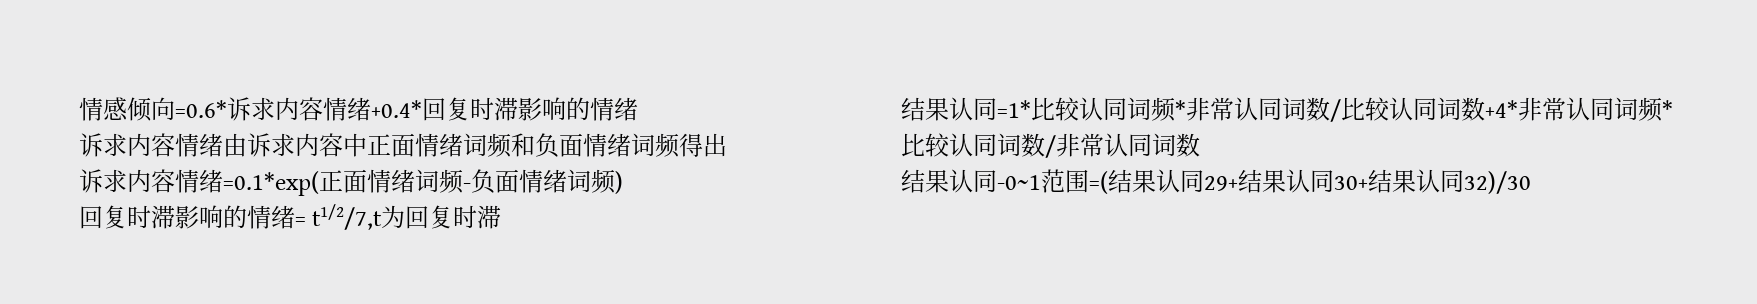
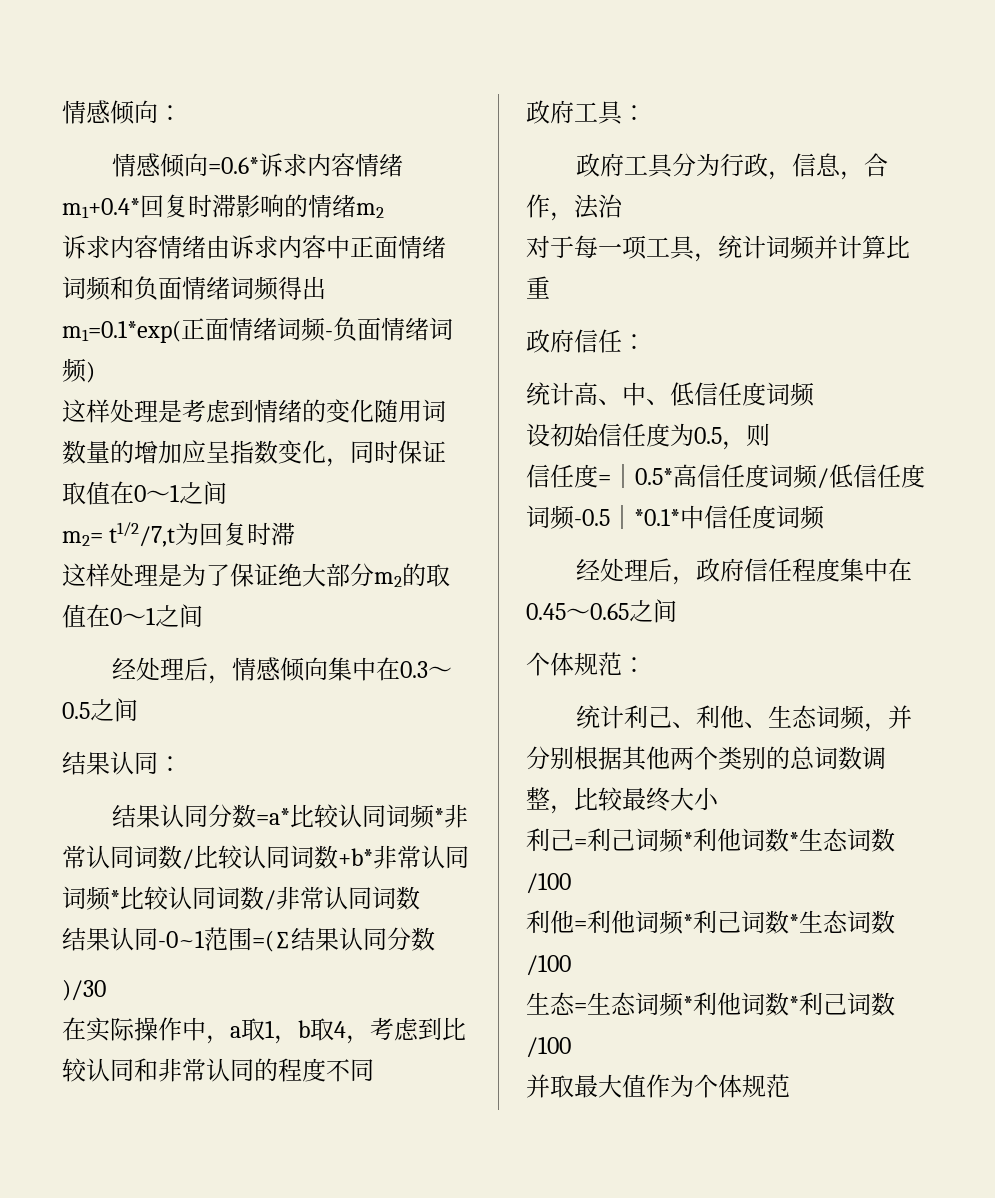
- 情感倾向=0.6*诉求内容情绪+0.4*回复时滞影响的情绪
+ 情感倾向：
+ 情感倾向=0.6*诉求内容情绪m1+0.4*回复时滞影响的情绪m2
- 诉求内容情绪=0.1*exp(正面情绪词频-负面情绪词频)
+ m1=0.1*exp(正面情绪词频-负面情绪词频)
- 回复时滞影响的情绪= t1/2/7,t为回复时滞
- 结果认同=1*比较认同词频*非常认同词数/比较认同词数+4*非常认同词频*比较认同词数/非常认同词数
+ 这样处理是考虑到情绪的变化随用词数量的增加应呈指数变化，同时保证取值在0～1之间
+ m2= t1/2/7,t为回复时滞
+ 这样处理是为了保证绝大部分m2的取值在0～1之间
+ 经处理后，情感倾向集中在0.3～0.5之间
+ 结果认同：
+ 结果认同分数=a*比较认同词频*非常认同词数/比较认同词数+b*非常认同词频*比较认同词数/非常认同词数
- 结果认同-0~1范围=(结果认同29+结果认同30+结果认同32)/30
+ 结果认同-0~1范围=(∑结果认同分数
+ )/30
+ 在实际操作中，a取1，b取4，考虑到比较认同和非常认同的程度不同
+ 政府工具：
+ 政府工具分为行政，信息，合作，法治
+ 对于每一项工具，统计词频并计算比重
+ 政府信任：
+ 统计高、中、低信任度词频
+ 设初始信任度为0.5，则
+ 信任度=｜0.5*高信任度词频/低信任度词频-0.5｜*0.1*中信任度词频
+ 经处理后，政府信任程度集中在0.45～0.65之间
+ 个体规范：
+ 统计利己、利他、生态词频，并分别根据其他两个类别的总词数调整，比较最终大小
+ 利己=利己词频*利他词数*生态词数/100
+ 利他=利他词频*利己词数*生态词数/100
+ 生态=生态词频*利他词数*利己词数/100
+ 并取最大值作为个体规范

